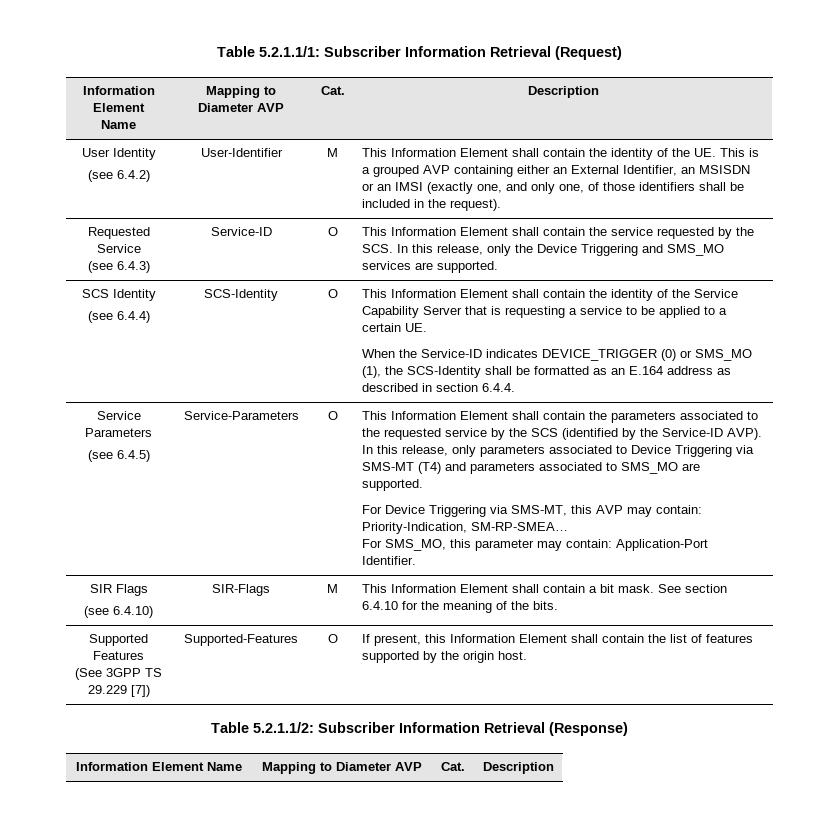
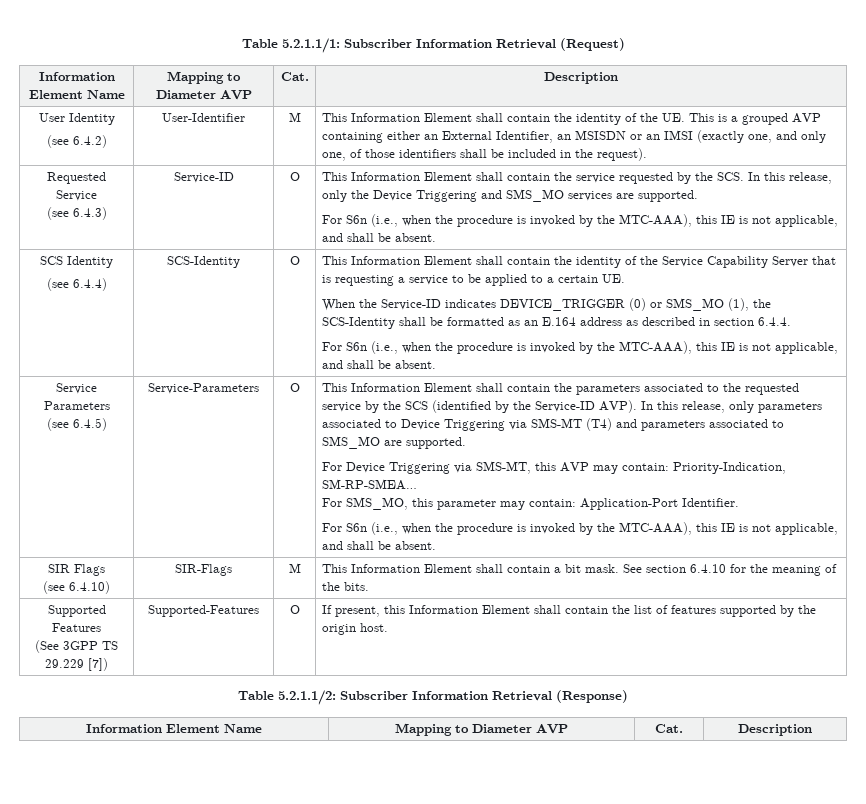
  This Information Element shall contain the service requested by the SCS. In this release, only the Device Triggering and SMS_MO services are supported.
+ For S6n (i.e., when the procedure is invoked by the MTC-AAA), this IE is not applicable, and shall be absent.
  When the Service-ID indicates DEVICE_TRIGGER (0) or SMS_MO (1), the SCS-Identity shall be formatted as an E.164 address as described in section 6.4.4.
+ For S6n (i.e., when the procedure is invoked by the MTC-AAA), this IE is not applicable, and shall be absent.
  For SMS_MO, this parameter may contain: Application-Port Identifier.
+ For S6n (i.e., when the procedure is invoked by the MTC-AAA), this IE is not applicable, and shall be absent.

